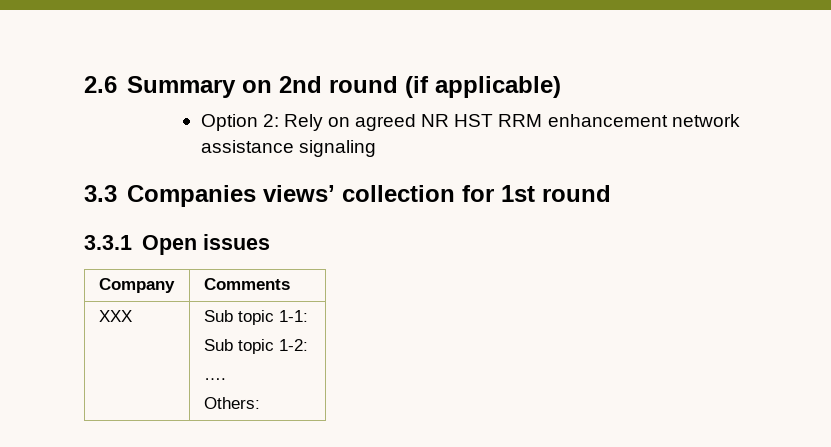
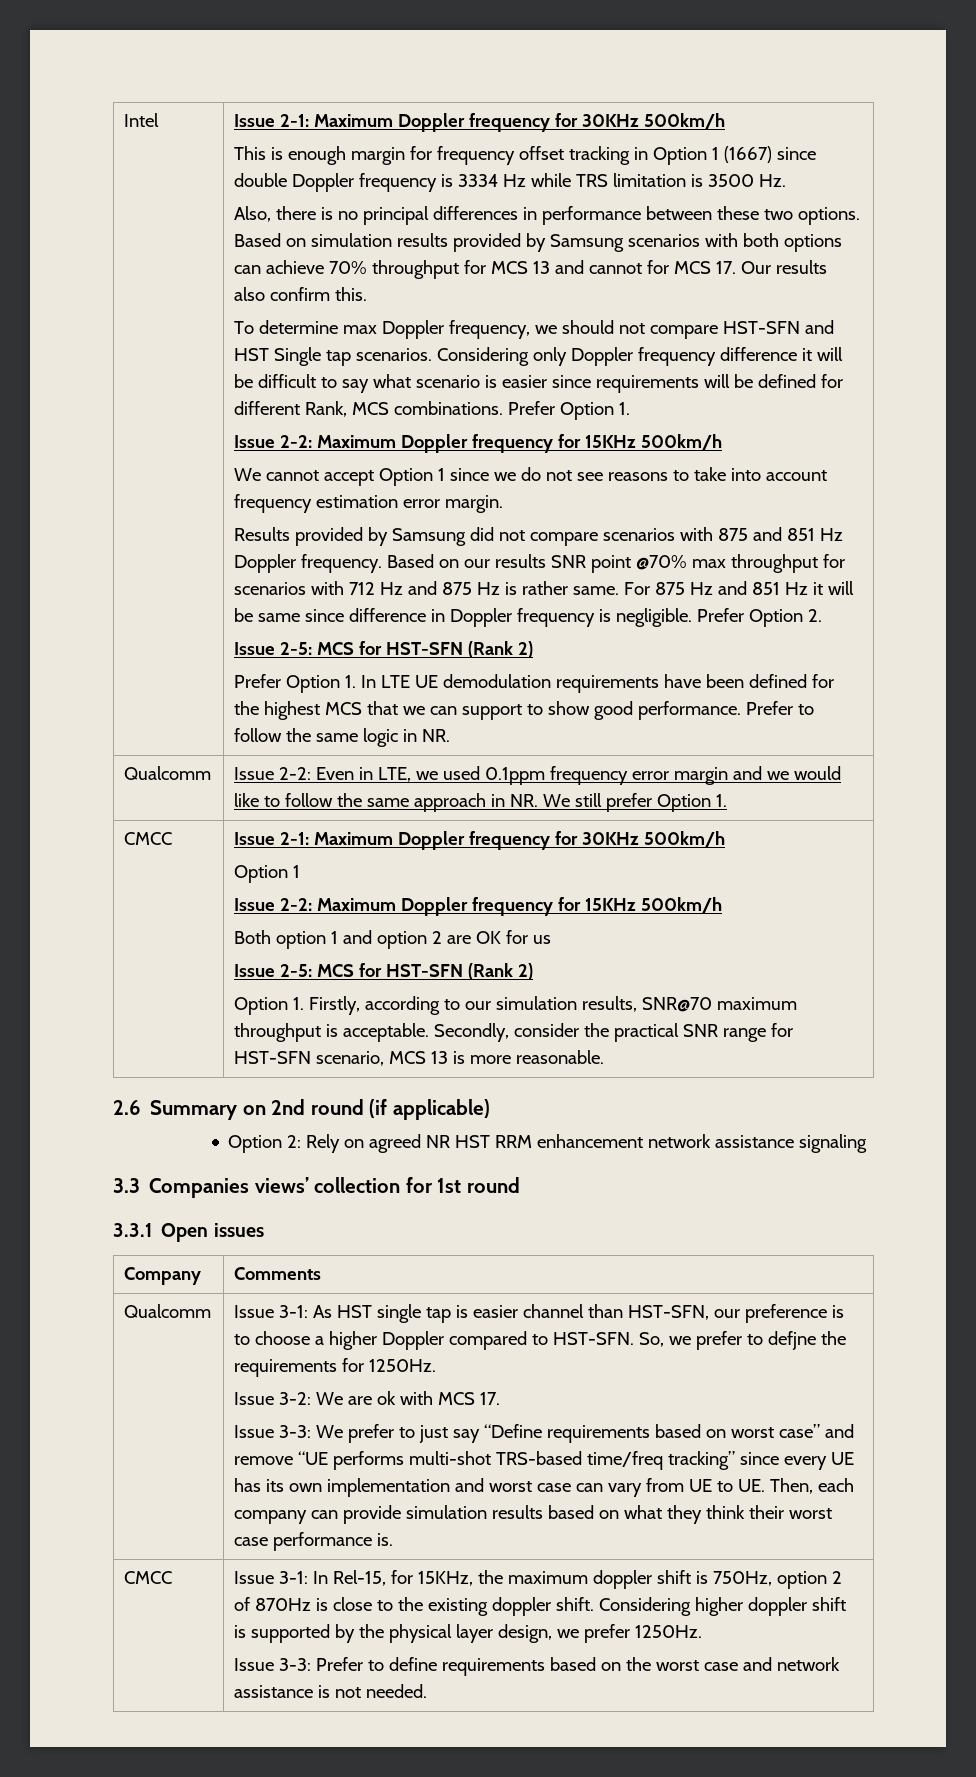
+ Intel | Issue 2-1: Maximum Doppler frequency for 30KHz 500km/h
+ This is enough margin for frequency offset tracking in Option 1 (1667) since double Doppler frequency is 3334 Hz while TRS limitation is 3500 Hz.
+ Also, there is no principal differences in performance between these two options. Based on simulation results provided by Samsung scenarios with both options can achieve 70% throughput for MCS 13 and cannot for MCS 17. Our results also confirm this.
+ To determine max Doppler frequency, we should not compare HST-SFN and HST Single tap scenarios. Considering only Doppler frequency difference it will be difficult to say what scenario is easier since requirements will be defined for different Rank, MCS combinations. Prefer Option 1.
+ Issue 2-2: Maximum Doppler frequency for 15KHz 500km/h
+ We cannot accept Option 1 since we do not see reasons to take into account frequency estimation error margin.
+ Results provided by Samsung did not compare scenarios with 875 and 851 Hz Doppler frequency. Based on our results SNR point @70% max throughput for scenarios with 712 Hz and 875 Hz is rather same. For 875 Hz and 851 Hz it will be same since difference in Doppler frequency is negligible. Prefer Option 2.
+ Issue 2-5: MCS for HST-SFN (Rank 2)
+ Prefer Option 1. In LTE UE demodulation requirements have been defined for the highest MCS that we can support to show good performance. Prefer to follow the same logic in NR.
+ Qualcomm | Issue 2-2: Even in LTE, we used 0.1ppm frequency error margin and we would like to follow the same approach in NR. We still prefer Option 1.
+ CMCC | Issue 2-1: Maximum Doppler frequency for 30KHz 500km/h
+ Option 1
+ Issue 2-2: Maximum Doppler frequency for 15KHz 500km/h
+ Both option 1 and option 2 are OK for us
+ Issue 2-5: MCS for HST-SFN (Rank 2)
+ Option 1. Firstly, according to our simulation results, SNR@70 maximum throughput is acceptable. Secondly, consider the practical SNR range for HST-SFN scenario, MCS 13 is more reasonable.
- XXX | Sub topic 1-1:
- Sub topic 1-2:
- ….
- Others:
+ Qualcomm | Issue 3-1: As HST single tap is easier channel than HST-SFN, our preference is to choose a higher Doppler compared to HST-SFN. So, we prefer to defjne the requirements for 1250Hz.
+ Issue 3-2: We are ok with MCS 17.
+ Issue 3-3: We prefer to just say “Define requirements based on worst case” and remove “UE performs multi-shot TRS-based time/freq tracking” since every UE has its own implementation and worst case can vary from UE to UE. Then, each company can provide simulation results based on what they think their worst case performance is.
+ CMCC | Issue 3-1: In Rel-15, for 15KHz, the maximum doppler shift is 750Hz, option 2 of 870Hz is close to the existing doppler shift. Considering higher doppler shift is supported by the physical layer design, we prefer 1250Hz.
+ Issue 3-3: Prefer to define requirements based on the worst case and network assistance is not needed.

